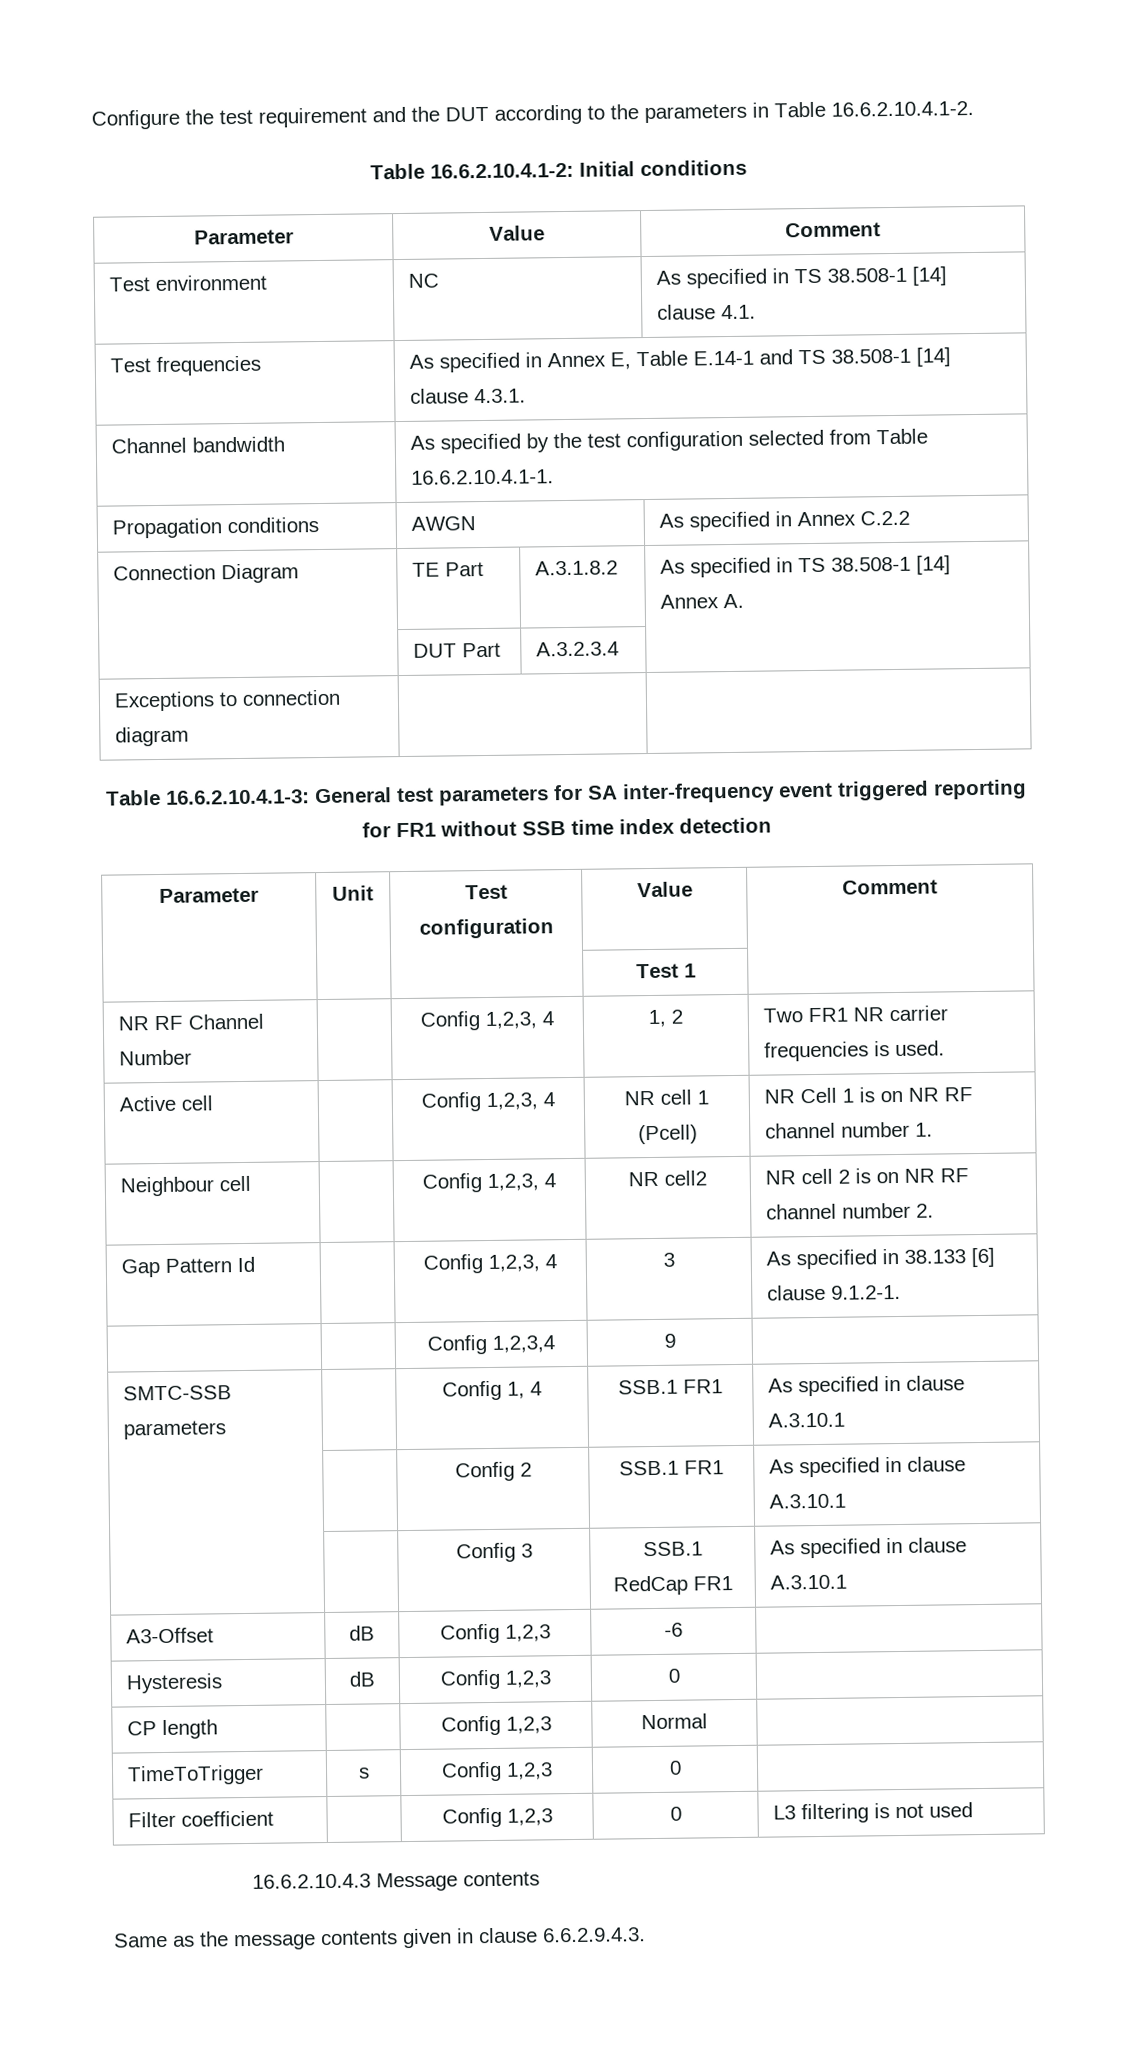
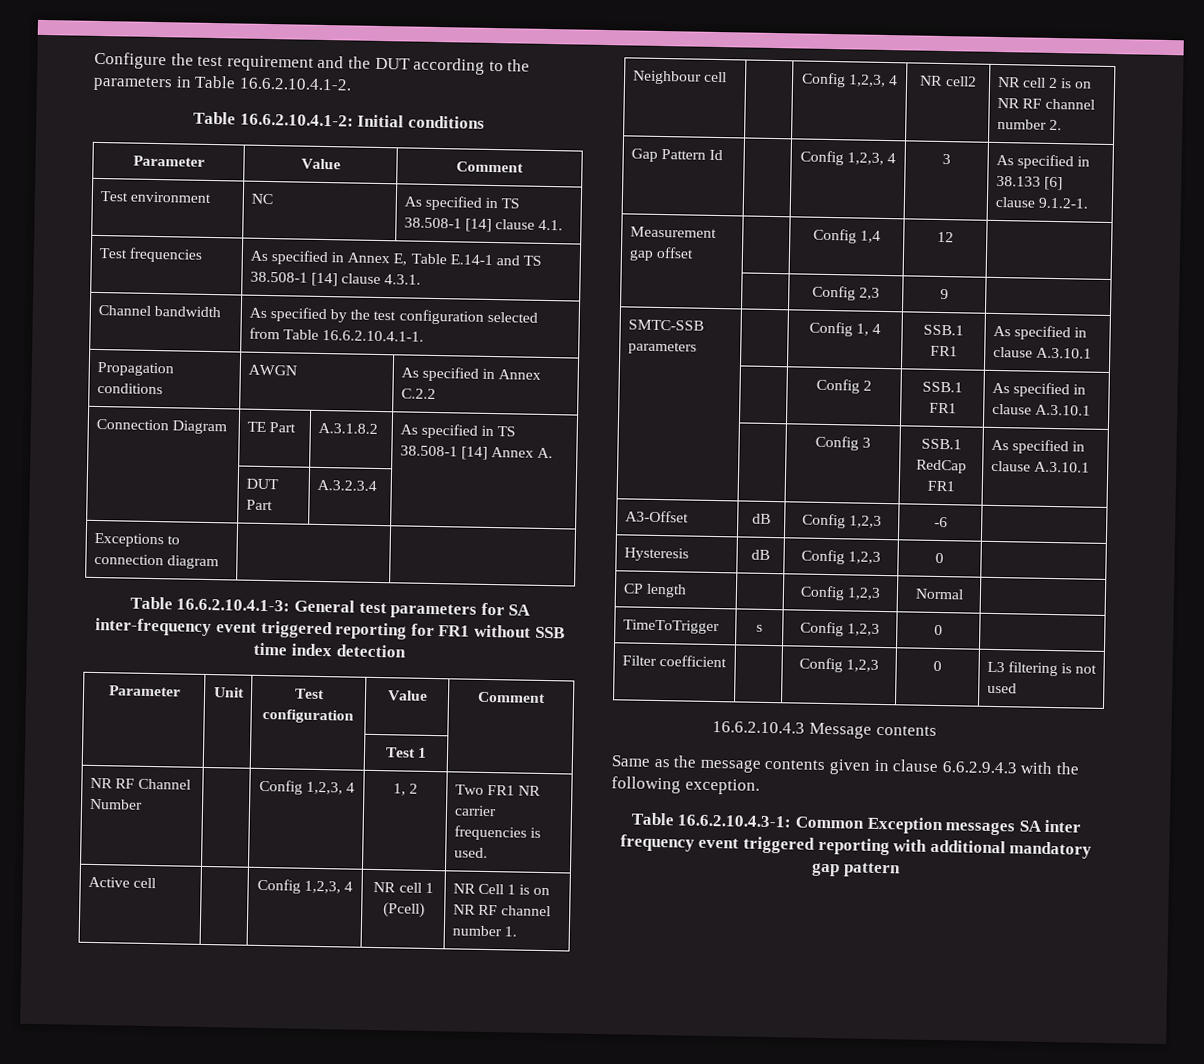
- | | Config 1,2,3,4 | 9 |
+ Measurement gap offset | | Config 1,4 | 12 |
+ | | Config 2,3 | 9 |
- Same as the message contents given in clause 6.6.2.9.4.3.
+ Same as the message contents given in clause 6.6.2.9.4.3 with the following exception.
+ Table 16.6.2.10.4.3-1: Common Exception messages SA inter frequency event triggered reporting with additional mandatory gap pattern

